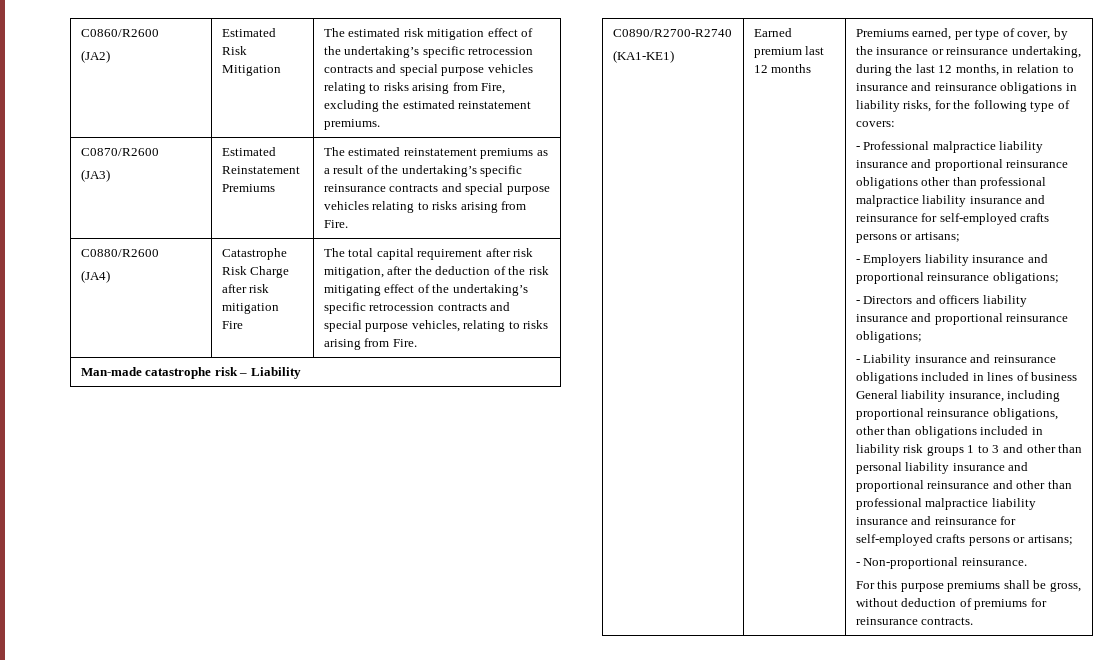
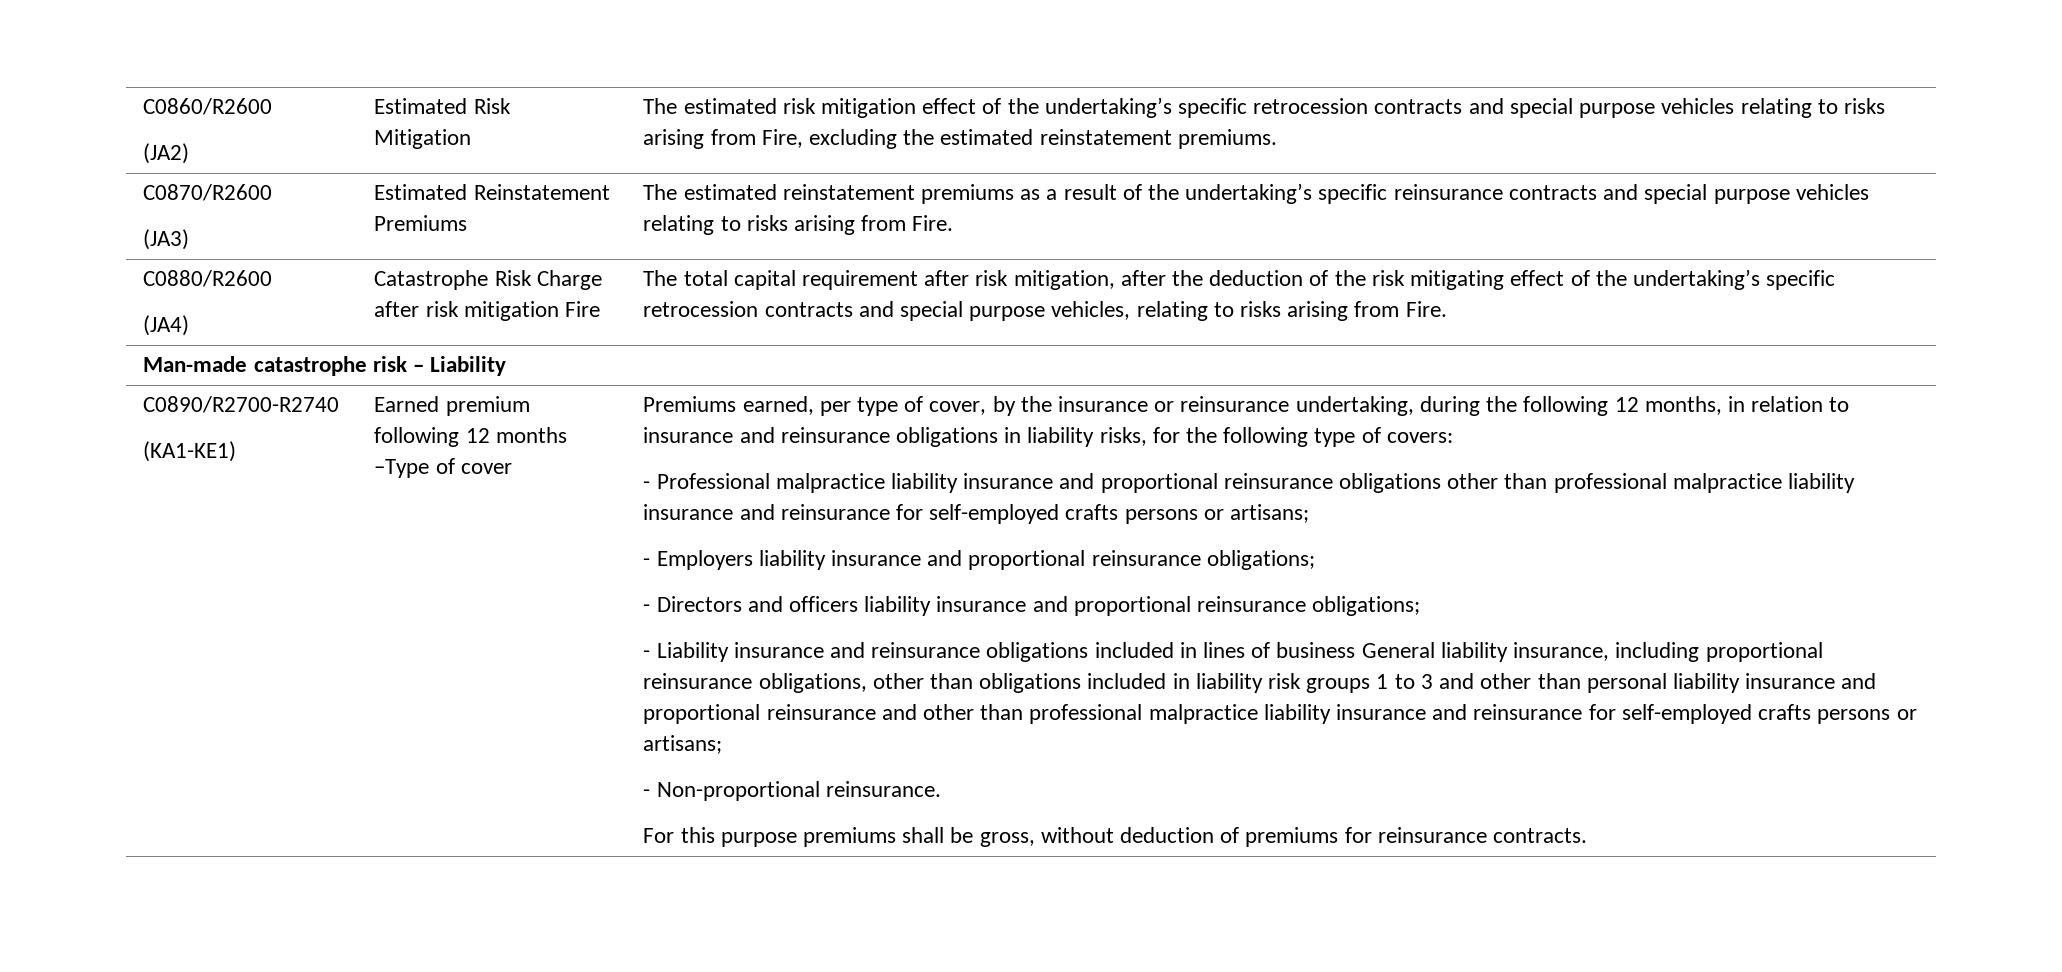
- Earned premium last 12 months
+ Earned premium following 12 months –Type of cover
- Premiums earned, per type of cover, by the insurance or reinsurance undertaking, during the last 12 months, in relation to insurance and reinsurance obligations in liability risks, for the following type of covers:
+ Premiums earned, per type of cover, by the insurance or reinsurance undertaking, during the following 12 months, in relation to insurance and reinsurance obligations in liability risks, for the following type of covers:

